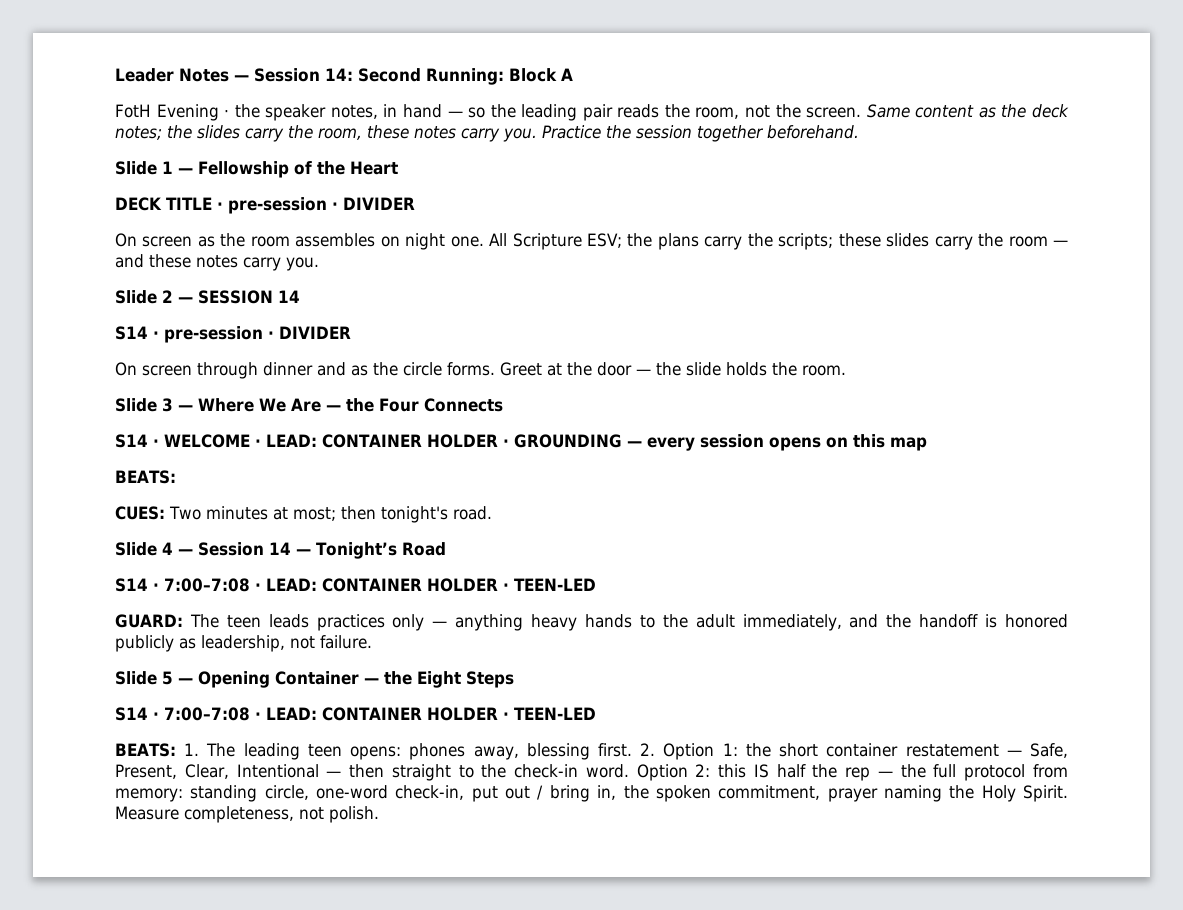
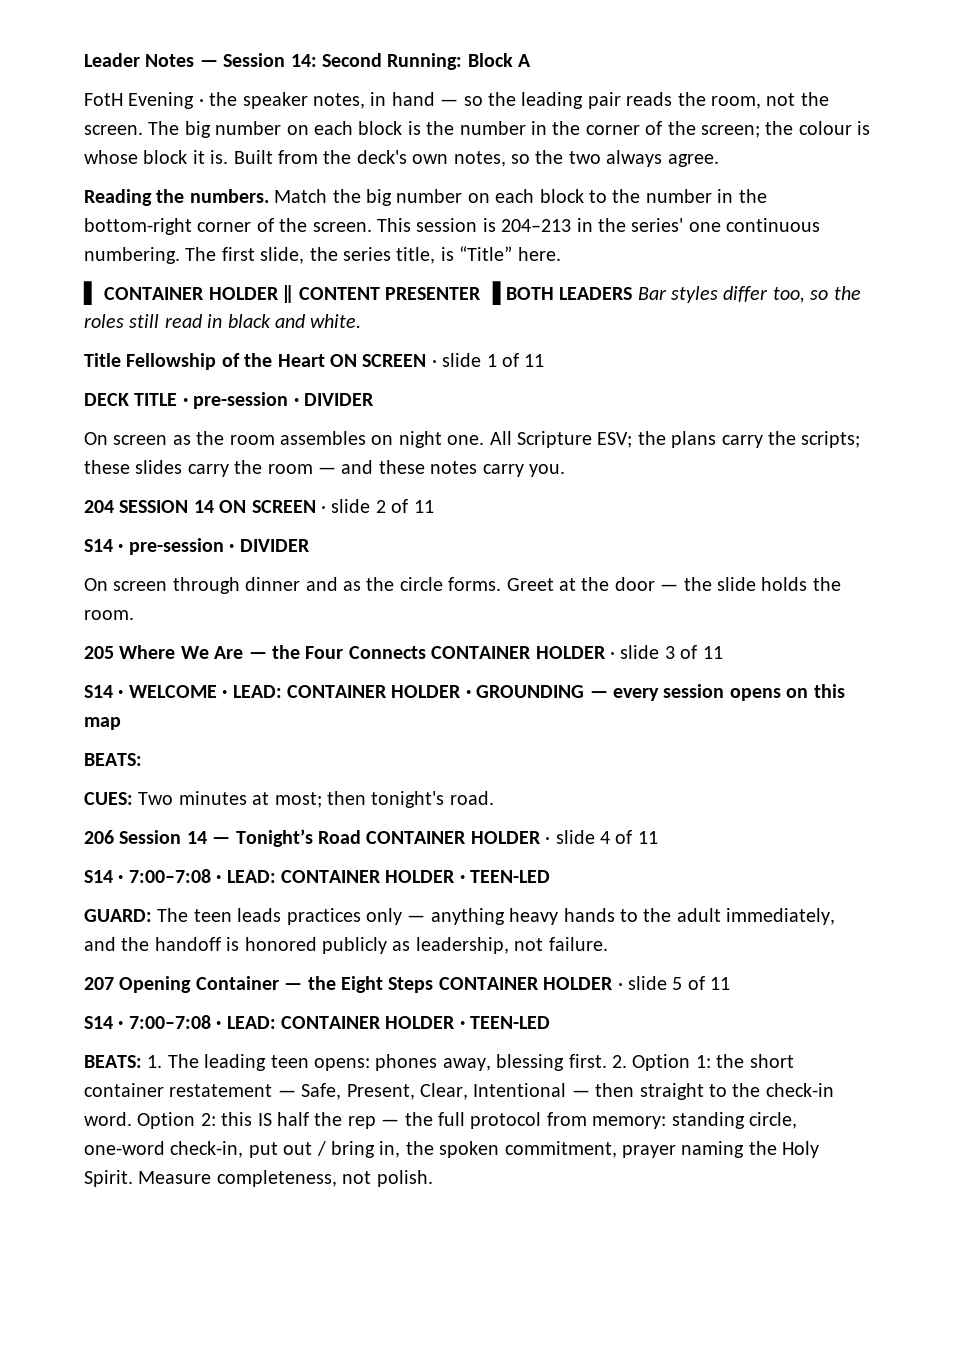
- Same content as the deck notes; the slides carry the room, these notes carry you. Practice the session together beforehand.
- Slide 1 — Fellowship of the Heart
+ The big number on each block is the number in the corner of the screen; the colour is whose block it is. Built from the deck's own notes, so the two always agree.
+ Reading the numbers. Match the big number on each block to the number in the bottom-right corner of the screen. This session is 204–213 in the series' one continuous numbering. The first slide, the series title, is “Title” here.
+ ▌ CONTAINER HOLDER ‖ CONTENT PRESENTER ▐ BOTH LEADERS Bar styles differ too, so the roles still read in black and white.
+ Title Fellowship of the Heart ON SCREEN · slide 1 of 11
- Slide 2 — SESSION 14
+ 204 SESSION 14 ON SCREEN · slide 2 of 11
- Slide 3 — Where We Are — the Four Connects
+ 205 Where We Are — the Four Connects CONTAINER HOLDER · slide 3 of 11
- Slide 4 — Session 14 — Tonight’s Road
+ 206 Session 14 — Tonight’s Road CONTAINER HOLDER · slide 4 of 11
- Slide 5 — Opening Container — the Eight Steps
+ 207 Opening Container — the Eight Steps CONTAINER HOLDER · slide 5 of 11

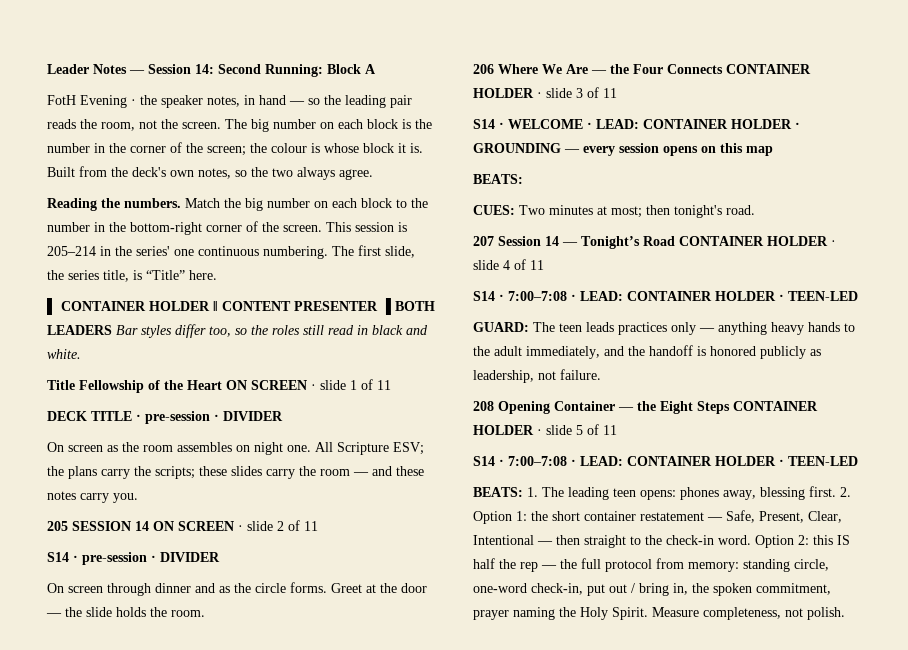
- This session is 204–213 in the series' one continuous numbering.
+ This session is 205–214 in the series' one continuous numbering.
- 204 SESSION 14 ON SCREEN · slide 2 of 11
+ 205 SESSION 14 ON SCREEN · slide 2 of 11
- 205 Where We Are — the Four Connects CONTAINER HOLDER · slide 3 of 11
+ 206 Where We Are — the Four Connects CONTAINER HOLDER · slide 3 of 11
- 206 Session 14 — Tonight’s Road CONTAINER HOLDER · slide 4 of 11
+ 207 Session 14 — Tonight’s Road CONTAINER HOLDER · slide 4 of 11
- 207 Opening Container — the Eight Steps CONTAINER HOLDER · slide 5 of 11
+ 208 Opening Container — the Eight Steps CONTAINER HOLDER · slide 5 of 11

